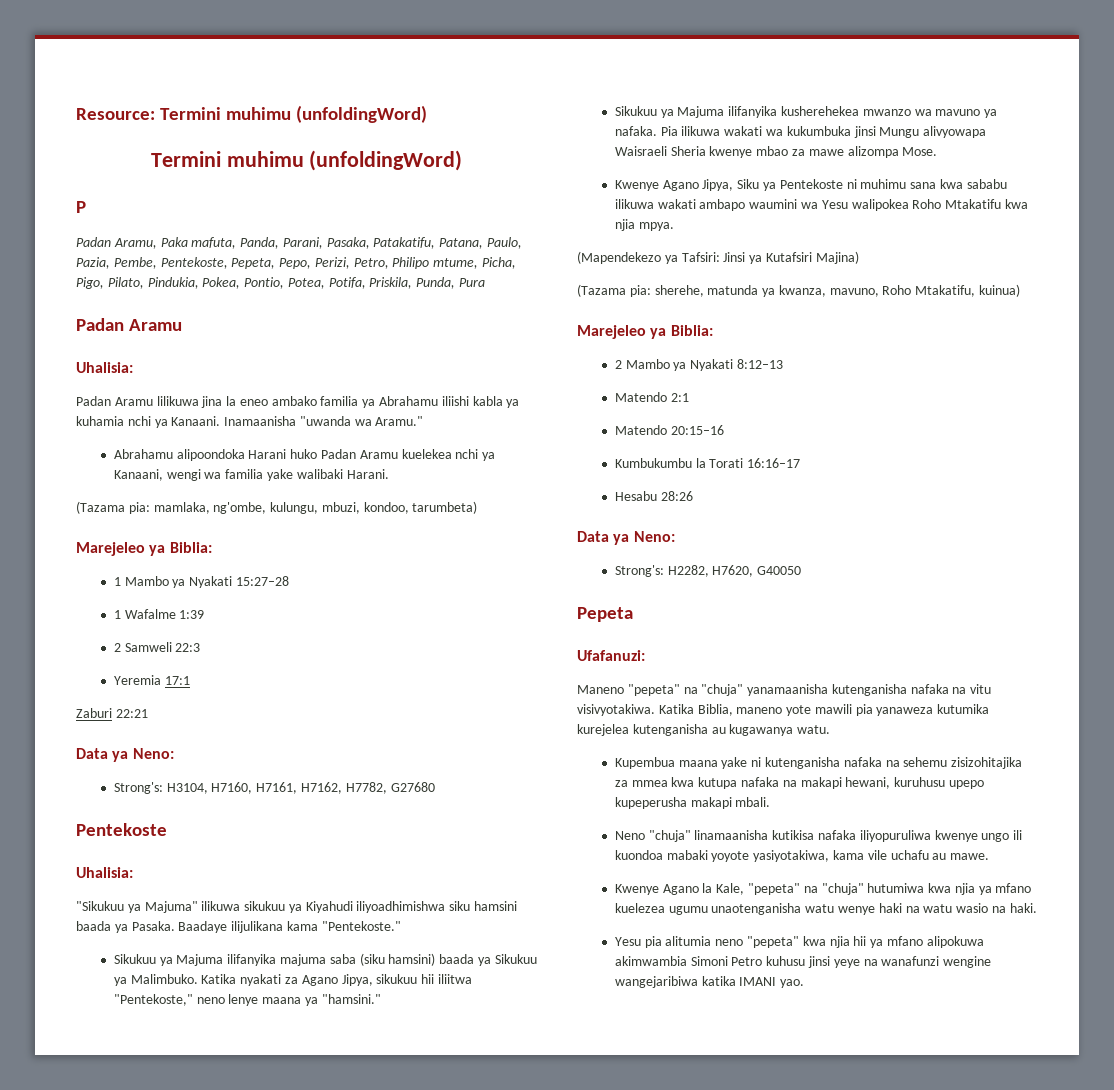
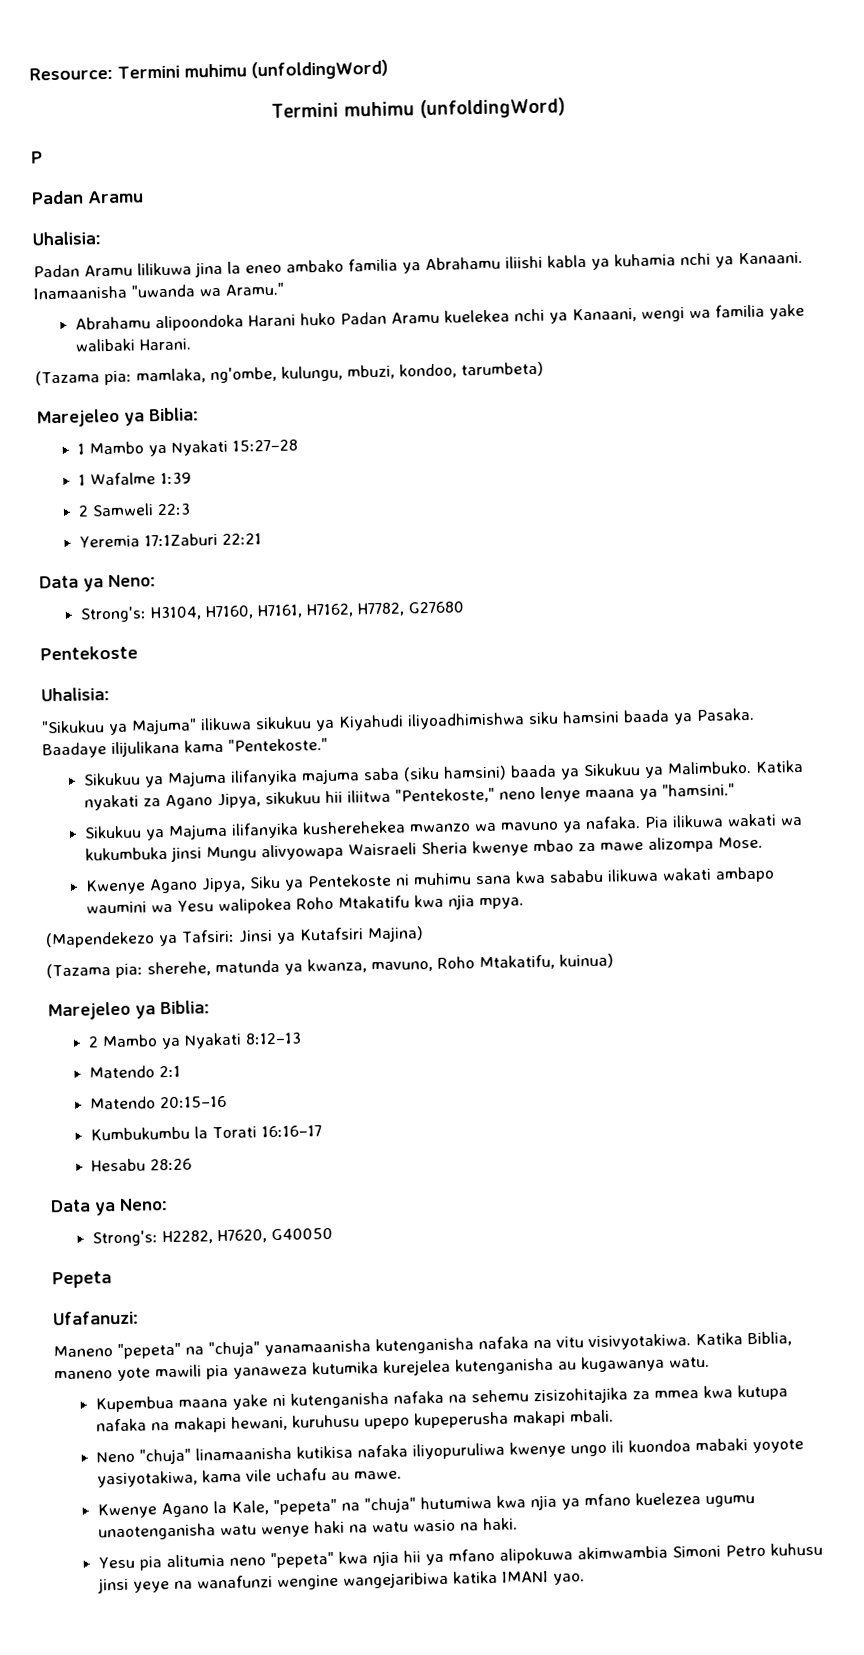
- Padan Aramu, Paka mafuta, Panda, Parani, Pasaka, Patakatifu, Patana, Paulo, Pazia, Pembe, Pentekoste, Pepeta, Pepo, Perizi, Petro, Philipo mtume, Picha, Pigo, Pilato, Pindukia, Pokea, Pontio, Potea, Potifa, Priskila, Punda, Pura
- Yeremia 17:1
- Zaburi 22:21
+ Yeremia 17:1Zaburi 22:21

